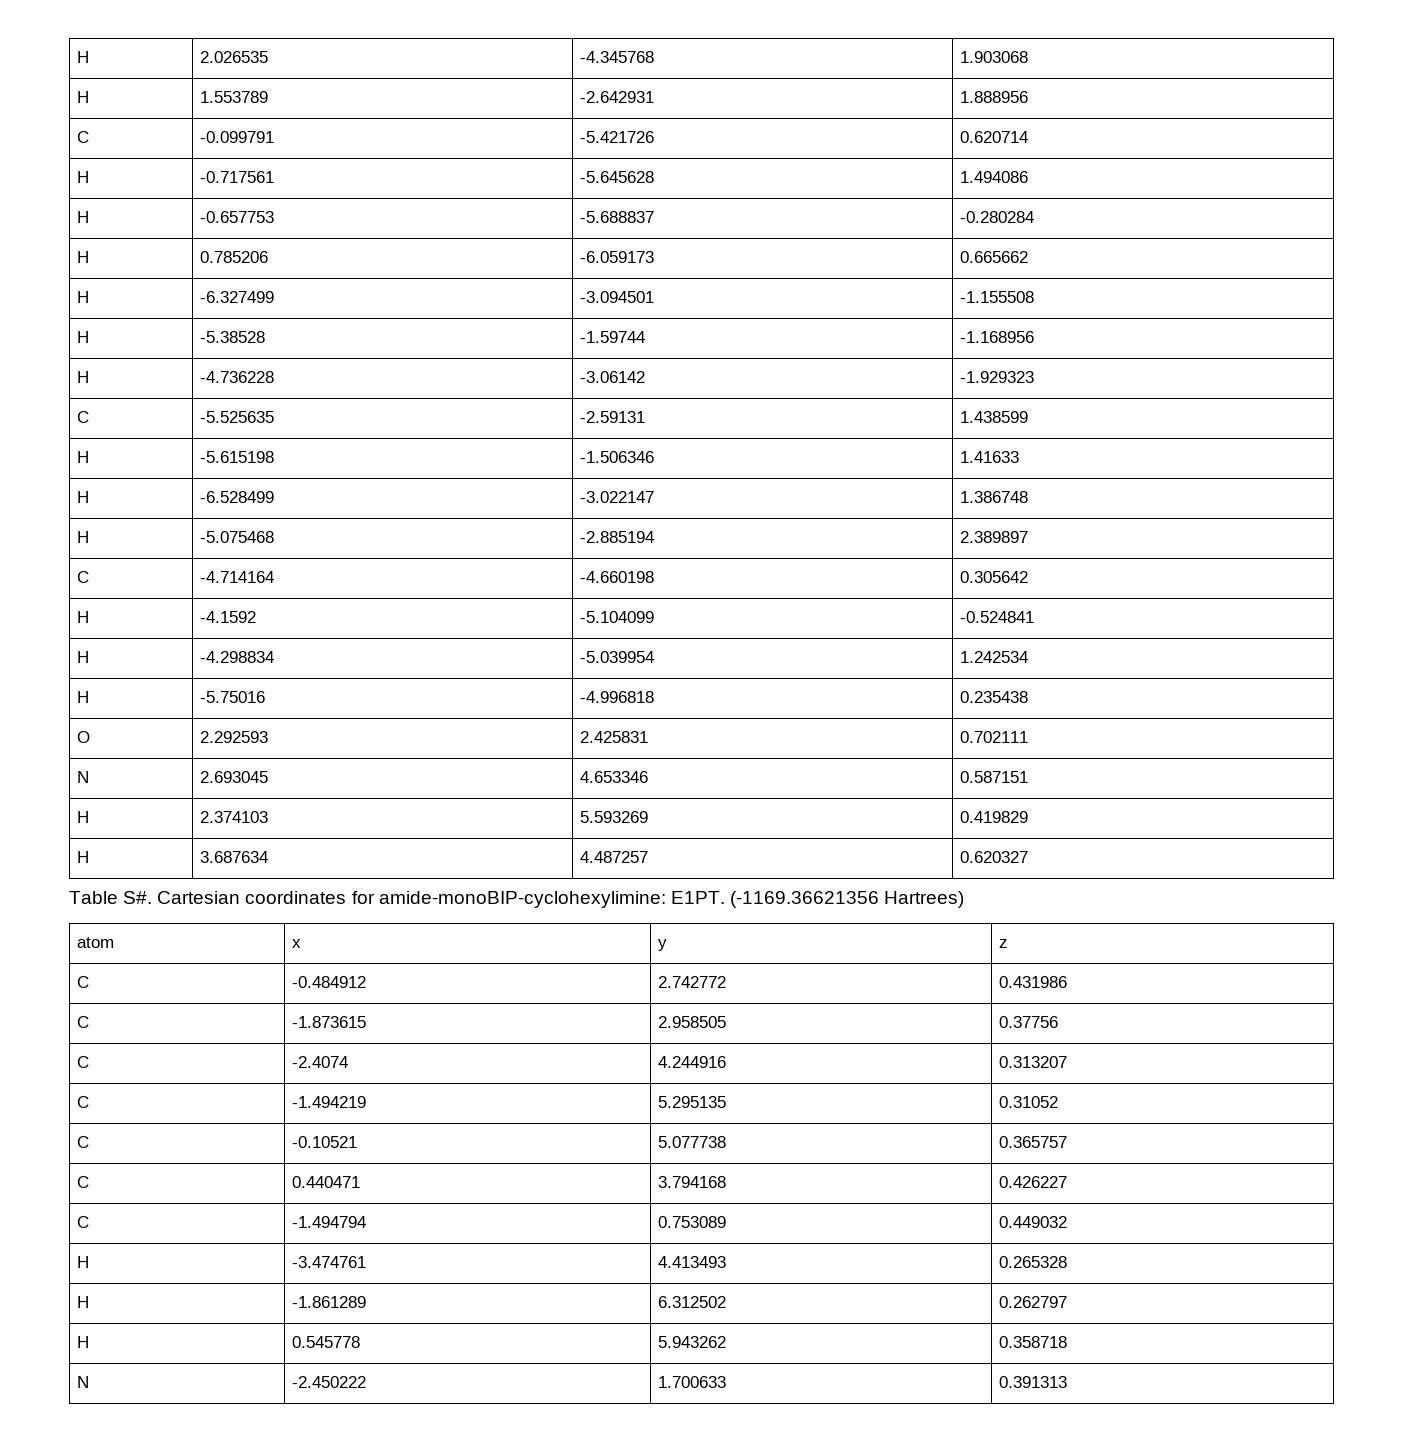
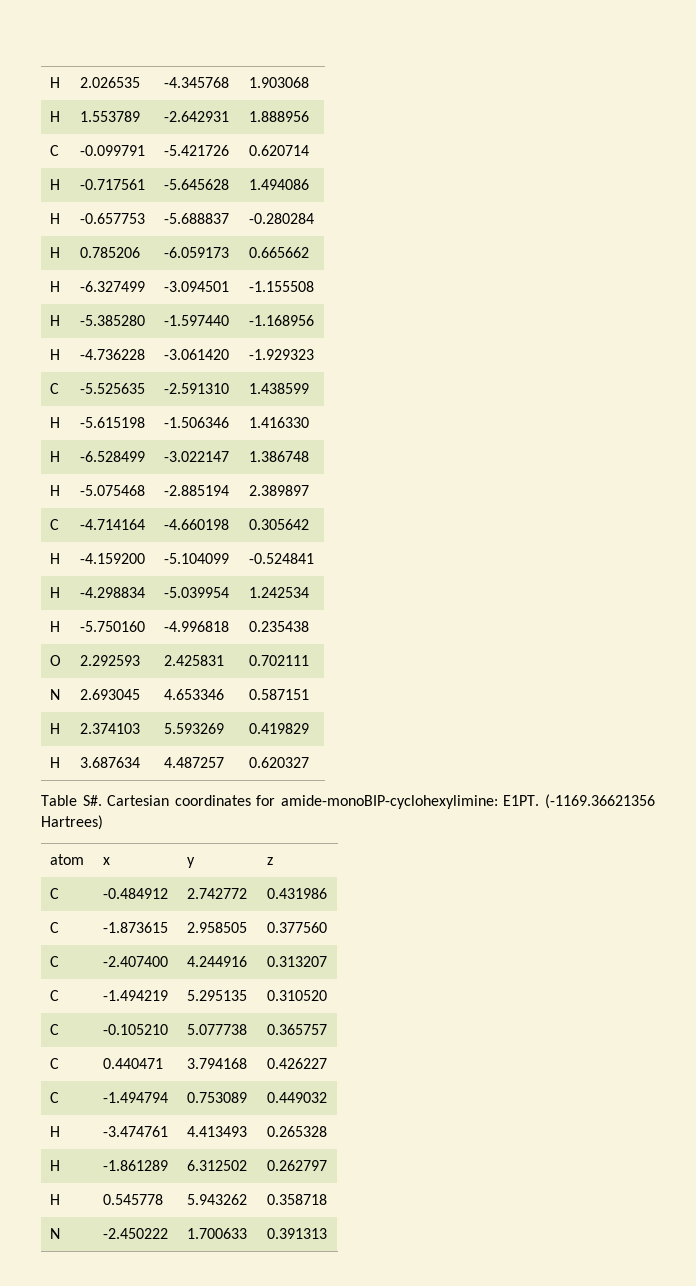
- H | -5.38528 | -1.59744 | -1.168956
+ H | -5.385280 | -1.597440 | -1.168956
- H | -4.736228 | -3.06142 | -1.929323
+ H | -4.736228 | -3.061420 | -1.929323
- C | -5.525635 | -2.59131 | 1.438599
+ C | -5.525635 | -2.591310 | 1.438599
- H | -5.615198 | -1.506346 | 1.41633
+ H | -5.615198 | -1.506346 | 1.416330
- H | -4.1592 | -5.104099 | -0.524841
+ H | -4.159200 | -5.104099 | -0.524841
- H | -5.75016 | -4.996818 | 0.235438
+ H | -5.750160 | -4.996818 | 0.235438
- C | -1.873615 | 2.958505 | 0.37756
- C | -2.4074 | 4.244916 | 0.313207
+ C | -1.873615 | 2.958505 | 0.377560
+ C | -2.407400 | 4.244916 | 0.313207
- C | -1.494219 | 5.295135 | 0.31052
- C | -0.10521 | 5.077738 | 0.365757
+ C | -1.494219 | 5.295135 | 0.310520
+ C | -0.105210 | 5.077738 | 0.365757

